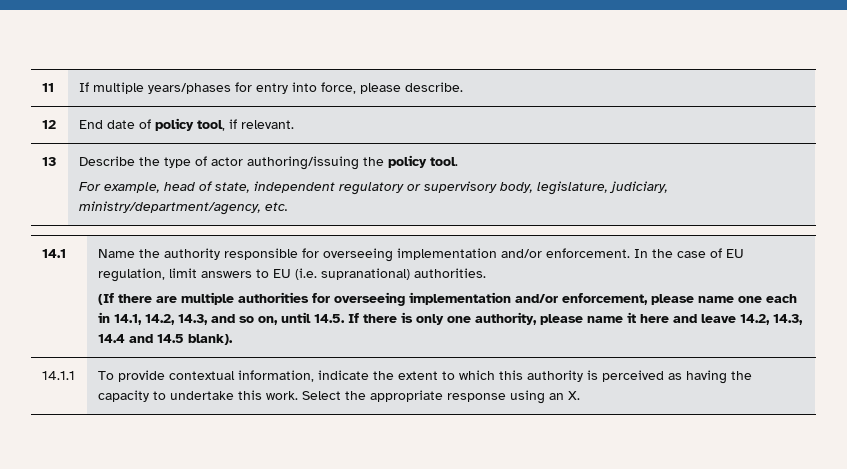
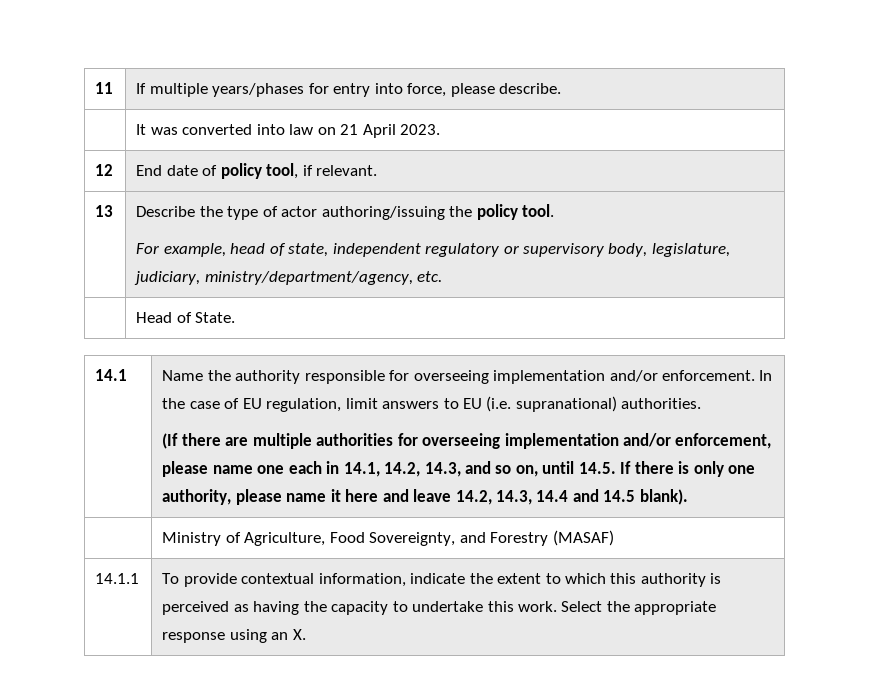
+ | It was converted into law on 21 April 2023.
+ | Head of State.
+ | Ministry of Agriculture, Food Sovereignty, and Forestry (MASAF)

